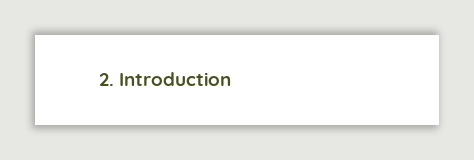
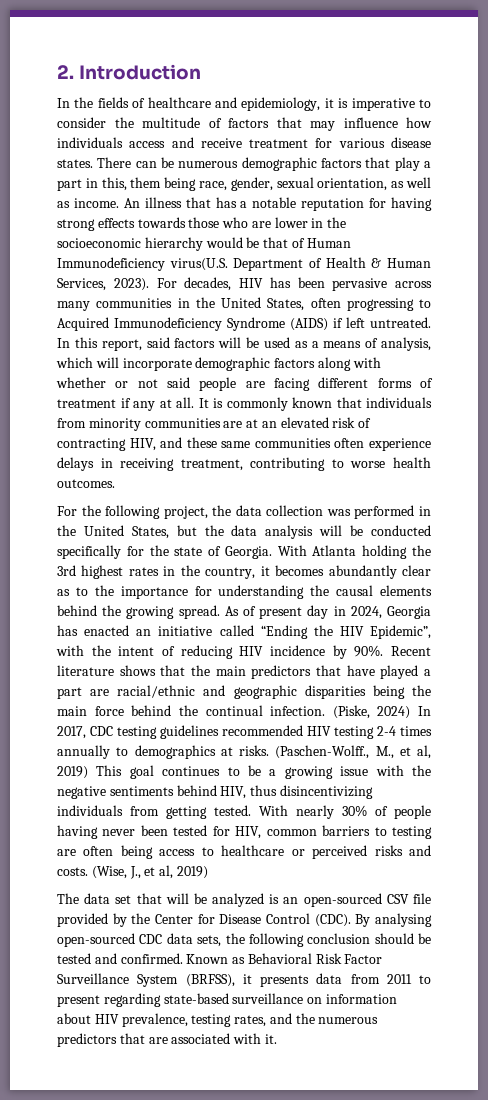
+ In the fields of healthcare and epidemiology, it is imperative to consider the multitude of factors that may influence how individuals access and receive treatment for various disease states. There can be numerous demographic factors that play a part in this, them being race, gender, sexual orientation, as well as income. An illness that has a notable reputation for having strong effects towards those who are lower in the socioeconomic hierarchy would be that of Human Immunodeficiency virus(U.S. Department of Health & Human Services, 2023). For decades, HIV has been pervasive across many communities in the United States, often progressing to Acquired Immunodeficiency Syndrome (AIDS) if left untreated. In this report, said factors will be used as a means of analysis, which will incorporate demographic factors along with whether or not said people are facing different forms of treatment if any at all. It is commonly known that individuals from minority communities are at an elevated risk of contracting HIV, and these same communities often experience delays in receiving treatment, contributing to worse health outcomes.
+ For the following project, the data collection was performed in the United States, but the data analysis will be conducted specifically for the state of Georgia. With Atlanta holding the 3rd highest rates in the country, it becomes abundantly clear as to the importance for understanding the causal elements behind the growing spread. As of present day in 2024, Georgia has enacted an initiative called “Ending the HIV Epidemic”, with the intent of reducing HIV incidence by 90%. Recent literature shows that the main predictors that have played a part are racial/ethnic and geographic disparities being the main force behind the continual infection. (Piske, 2024) In 2017, CDC testing guidelines recommended HIV testing 2-4 times annually to demographics at risks. (Paschen-Wolff., M., et al, 2019) This goal continues to be a growing issue with the negative sentiments behind HIV, thus disincentivizing individuals from getting tested. With nearly 30% of people having never been tested for HIV, common barriers to testing are often being access to healthcare or perceived risks and costs. (Wise, J., et al, 2019)
+ The data set that will be analyzed is an open-sourced CSV file provided by the Center for Disease Control (CDC). By analysing open-sourced CDC data sets, the following conclusion should be tested and confirmed. Known as Behavioral Risk Factor Surveillance System (BRFSS), it presents data from 2011 to present regarding state-based surveillance on information about HIV prevalence, testing rates, and the numerous predictors that are associated with it.

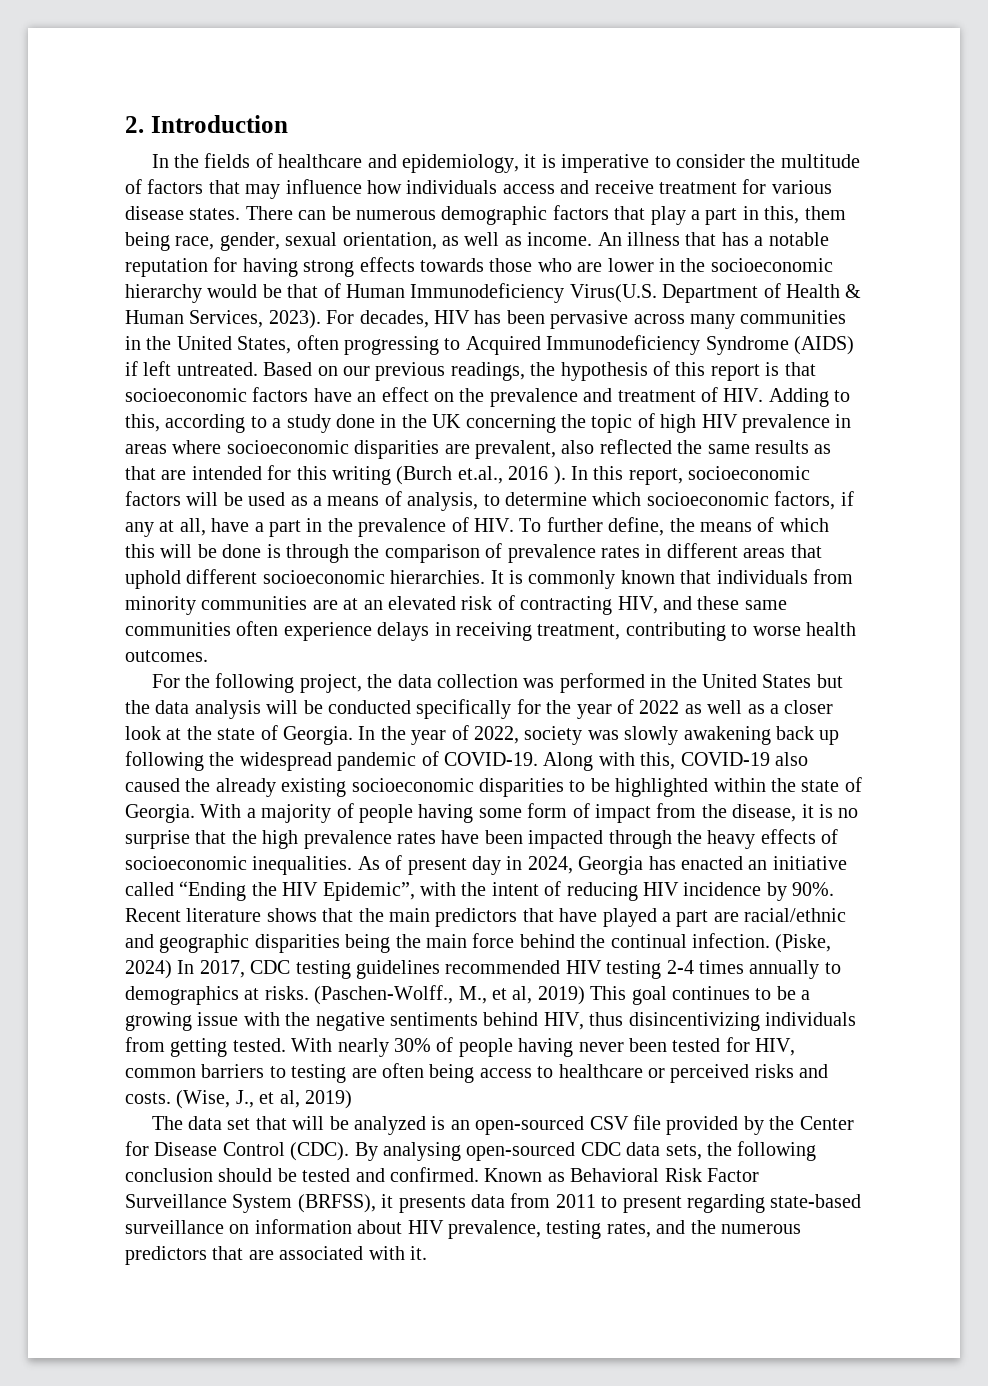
- An illness that has a notable reputation for having strong effects towards those who are lower in the socioeconomic hierarchy would be that of Human Immunodeficiency virus(U.S. Department of Health & Human Services, 2023).
+ An illness that has a notable reputation for having strong effects towards those who are lower in the socioeconomic hierarchy would be that of Human Immunodeficiency Virus(U.S. Department of Health & Human Services, 2023).
+ Based on our previous readings, the hypothesis of this report is that socioeconomic factors have an effect on the prevalence and treatment of HIV. Adding to this, according to a study done in the UK concerning the topic of high HIV prevalence in areas where socioeconomic disparities are prevalent, also reflected the same results as that are intended for this writing (Burch et.al., 2016 ).
- In this report, said factors will be used as a means of analysis, which will incorporate demographic factors along with whether or not said people are facing different forms of treatment if any at all.
+ In this report, socioeconomic factors will be used as a means of analysis, to determine which socioeconomic factors, if any at all, have a part in the prevalence of HIV. To further define, the means of which this will be done is through the comparison of prevalence rates in different areas that uphold different socioeconomic hierarchies.
- For the following project, the data collection was performed in the United States, but the data analysis will be conducted specifically for the state of Georgia. With Atlanta holding the 3rd highest rates in the country, it becomes abundantly clear as to the importance for understanding the causal elements behind the growing spread.
+ For the following project, the data collection was performed in the United States but the data analysis will be conducted specifically for the year of 2022 as well as a closer look at the state of Georgia. In the year of 2022, society was slowly awakening back up following the widespread pandemic of COVID-19. Along with this, COVID-19 also caused the already existing socioeconomic disparities to be highlighted within the state of Georgia. With a majority of people having some form of impact from the disease, it is no surprise that the high prevalence rates have been impacted through the heavy effects of socioeconomic inequalities.

